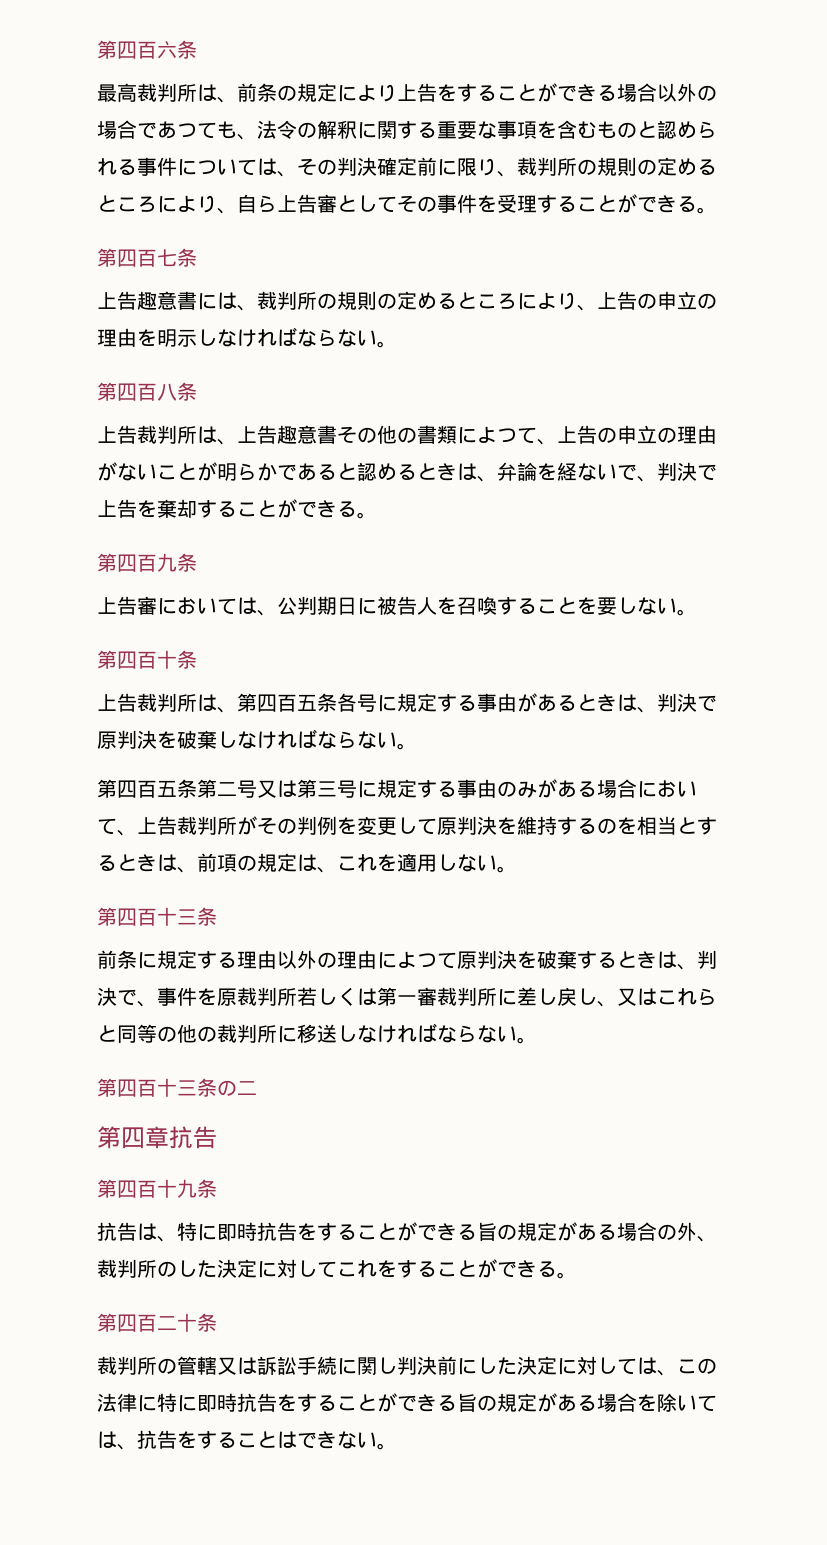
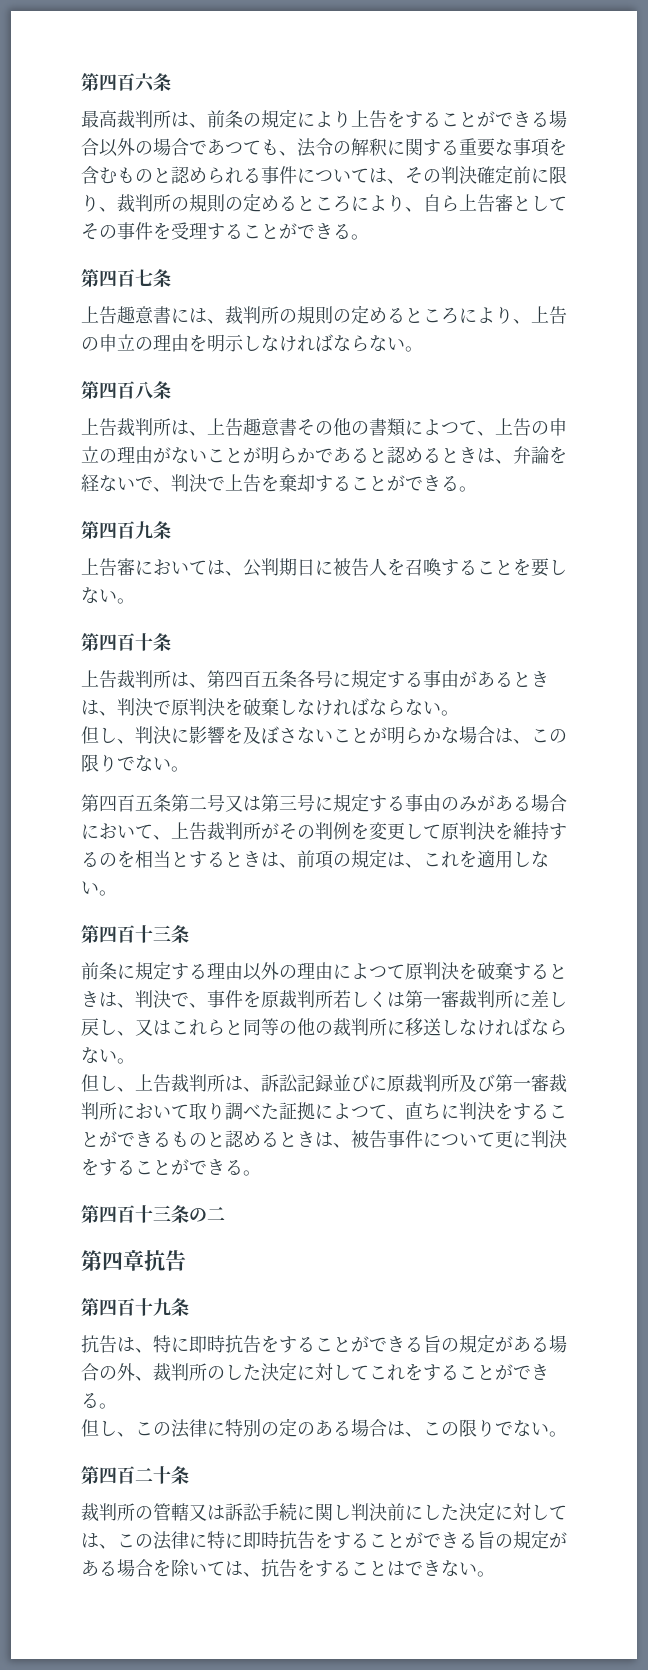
+ 但し、判決に影響を及ぼさないことが明らかな場合は、この限りでない。
+ 但し、上告裁判所は、訴訟記録並びに原裁判所及び第一審裁判所において取り調べた証拠によつて、直ちに判決をすることができるものと認めるときは、被告事件について更に判決をすることができる。
+ 但し、この法律に特別の定のある場合は、この限りでない。

